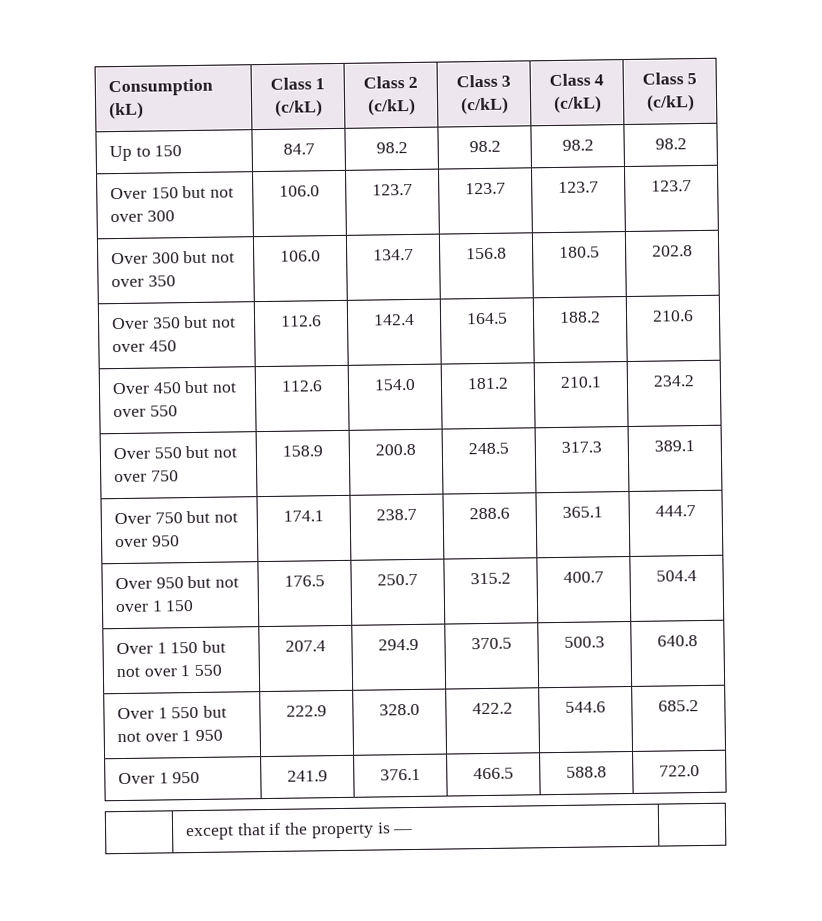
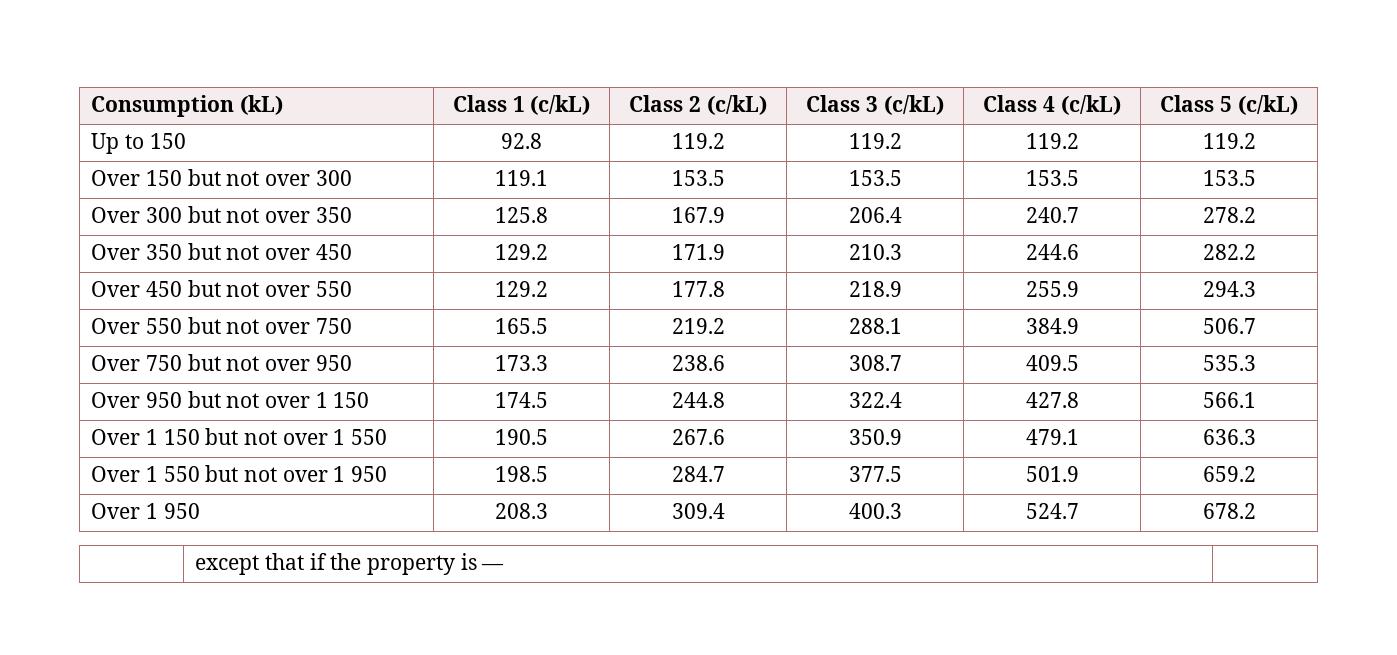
- Up to 150 | 84.7 | 98.2 | 98.2 | 98.2 | 98.2
+ Up to 150 | 92.8 | 119.2 | 119.2 | 119.2 | 119.2
- Over 150 but not over 300 | 106.0 | 123.7 | 123.7 | 123.7 | 123.7
+ Over 150 but not over 300 | 119.1 | 153.5 | 153.5 | 153.5 | 153.5
- Over 300 but not over 350 | 106.0 | 134.7 | 156.8 | 180.5 | 202.8
+ Over 300 but not over 350 | 125.8 | 167.9 | 206.4 | 240.7 | 278.2
- Over 350 but not over 450 | 112.6 | 142.4 | 164.5 | 188.2 | 210.6
+ Over 350 but not over 450 | 129.2 | 171.9 | 210.3 | 244.6 | 282.2
- Over 450 but not over 550 | 112.6 | 154.0 | 181.2 | 210.1 | 234.2
+ Over 450 but not over 550 | 129.2 | 177.8 | 218.9 | 255.9 | 294.3
- Over 550 but not over 750 | 158.9 | 200.8 | 248.5 | 317.3 | 389.1
+ Over 550 but not over 750 | 165.5 | 219.2 | 288.1 | 384.9 | 506.7
- Over 750 but not over 950 | 174.1 | 238.7 | 288.6 | 365.1 | 444.7
+ Over 750 but not over 950 | 173.3 | 238.6 | 308.7 | 409.5 | 535.3
- Over 950 but not over 1 150 | 176.5 | 250.7 | 315.2 | 400.7 | 504.4
+ Over 950 but not over 1 150 | 174.5 | 244.8 | 322.4 | 427.8 | 566.1
- Over 1 150 but not over 1 550 | 207.4 | 294.9 | 370.5 | 500.3 | 640.8
+ Over 1 150 but not over 1 550 | 190.5 | 267.6 | 350.9 | 479.1 | 636.3
- Over 1 550 but not over 1 950 | 222.9 | 328.0 | 422.2 | 544.6 | 685.2
- Over 1 950 | 241.9 | 376.1 | 466.5 | 588.8 | 722.0
+ Over 1 550 but not over 1 950 | 198.5 | 284.7 | 377.5 | 501.9 | 659.2
+ Over 1 950 | 208.3 | 309.4 | 400.3 | 524.7 | 678.2

